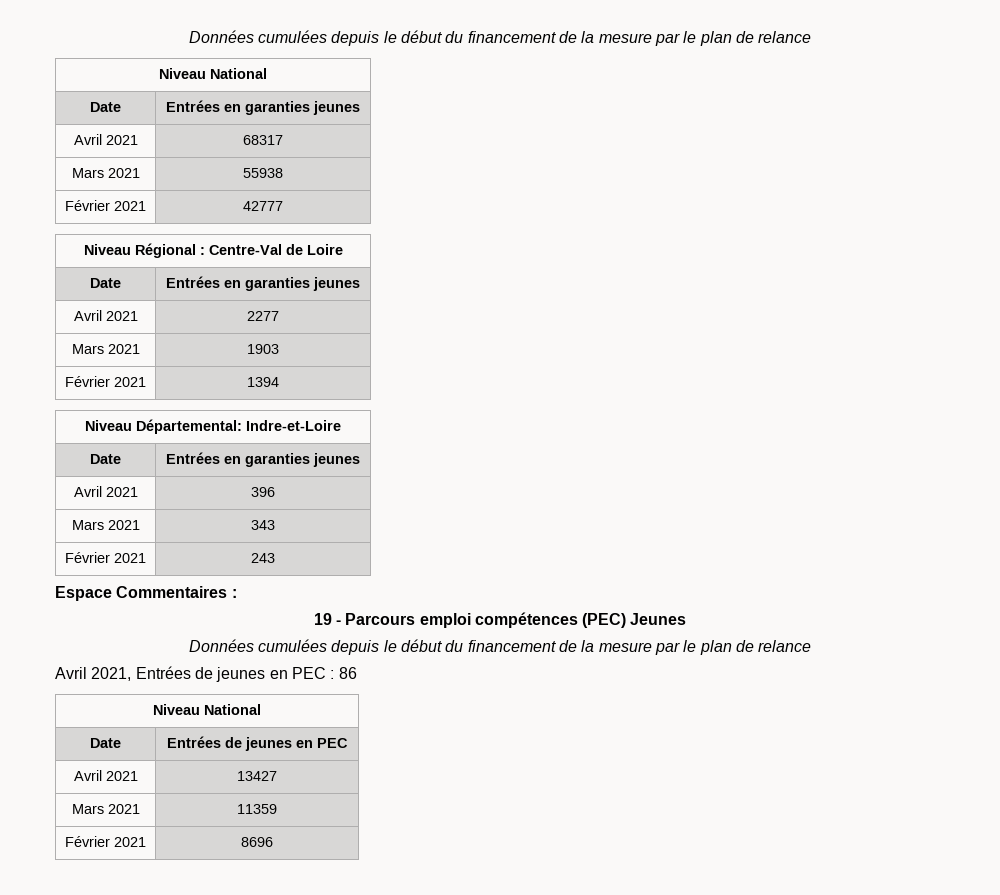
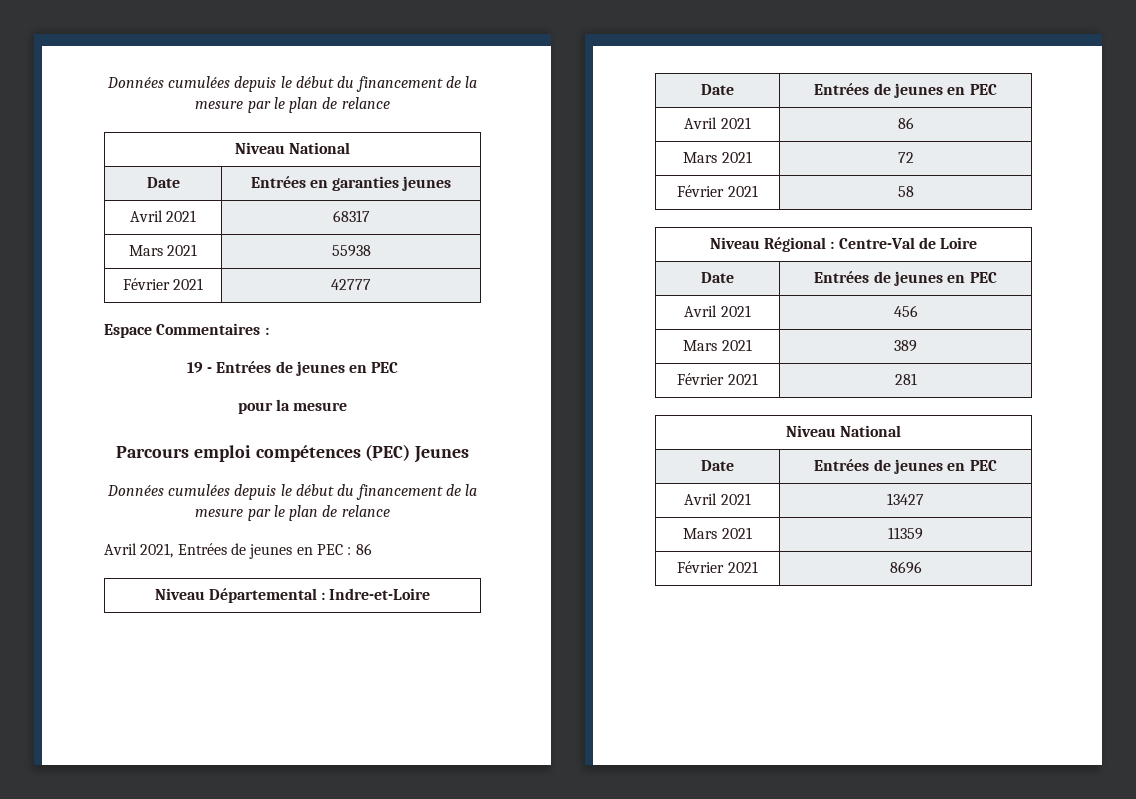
- Niveau Régional : Centre-Val de Loire
- Date | Entrées en garanties jeunes
- Avril 2021 | 2277
- Mars 2021 | 1903
- Février 2021 | 1394
- Niveau Départemental: Indre-et-Loire
- Date | Entrées en garanties jeunes
- Avril 2021 | 396
- Mars 2021 | 343
- Février 2021 | 243
- 19 - Parcours emploi compétences (PEC) Jeunes
+ 19 - Entrées de jeunes en PEC
+ pour la mesure
+ Parcours emploi compétences (PEC) Jeunes
+ Niveau Départemental : Indre-et-Loire
+ Date | Entrées de jeunes en PEC
+ Avril 2021 | 86
+ Mars 2021 | 72
+ Février 2021 | 58
+ Niveau Régional : Centre-Val de Loire
+ Date | Entrées de jeunes en PEC
+ Avril 2021 | 456
+ Mars 2021 | 389
+ Février 2021 | 281

